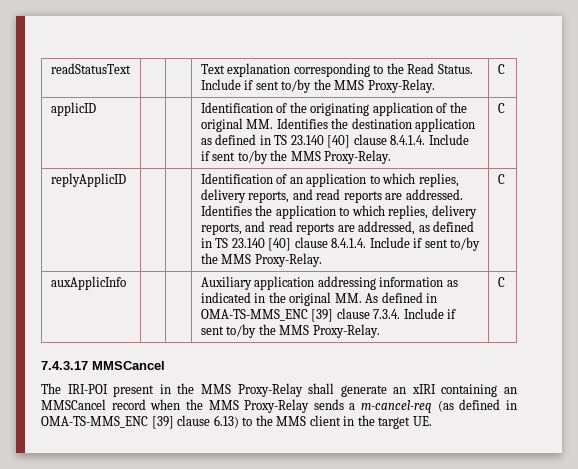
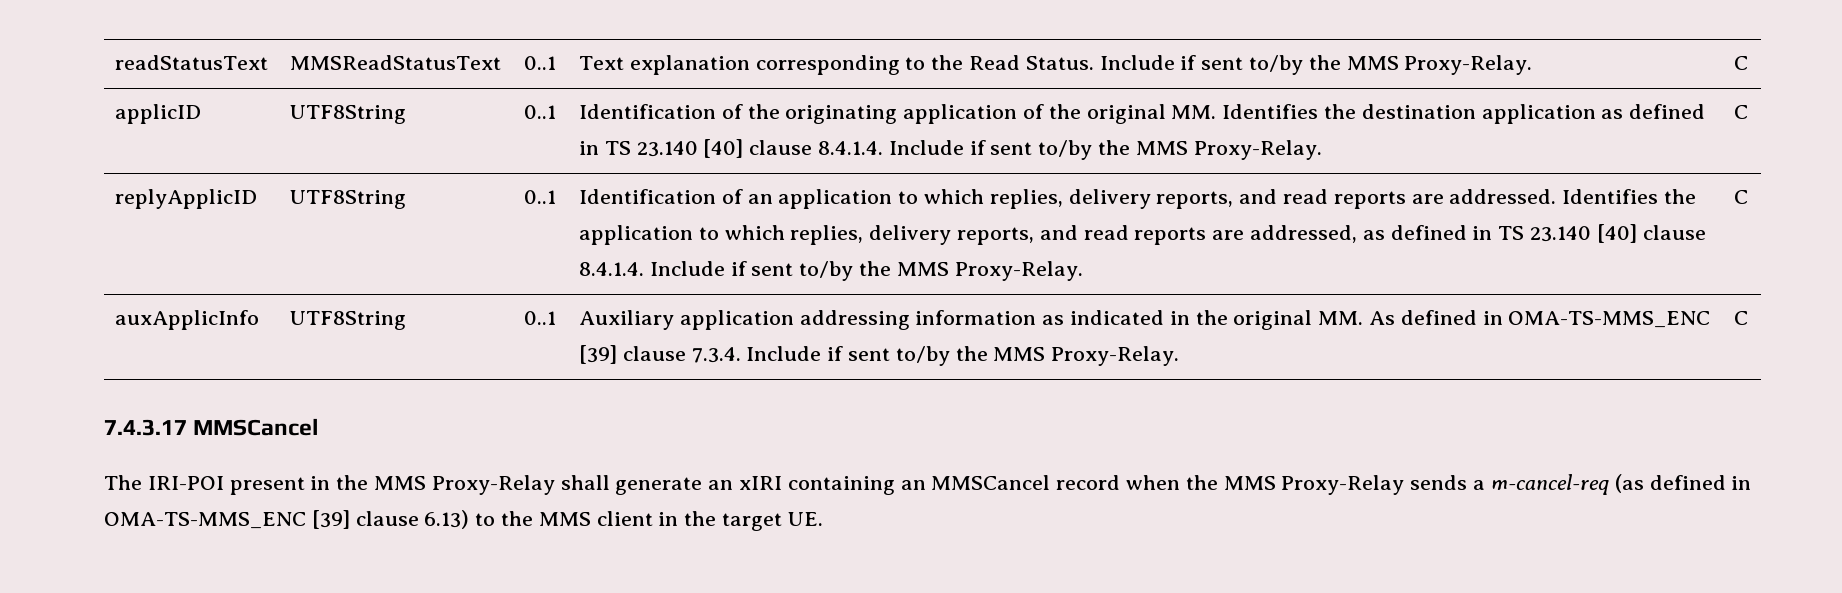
- readStatusText | | | Text explanation corresponding to the Read Status. Include if sent to/by the MMS Proxy-Relay. | C
+ readStatusText | MMSReadStatusText | 0..1 | Text explanation corresponding to the Read Status. Include if sent to/by the MMS Proxy-Relay. | C
- applicID | | | Identification of the originating application of the original MM. Identifies the destination application as defined in TS 23.140 [40] clause 8.4.1.4. Include if sent to/by the MMS Proxy-Relay. | C
+ applicID | UTF8String | 0..1 | Identification of the originating application of the original MM. Identifies the destination application as defined in TS 23.140 [40] clause 8.4.1.4. Include if sent to/by the MMS Proxy-Relay. | C
- replyApplicID
+ replyApplicID | UTF8String | 0..1
- auxApplicInfo | | | Auxiliary application addressing information as indicated in the original MM. As defined in OMA-TS-MMS_ENC [39] clause 7.3.4. Include if sent to/by the MMS Proxy-Relay. | C
+ auxApplicInfo | UTF8String | 0..1 | Auxiliary application addressing information as indicated in the original MM. As defined in OMA-TS-MMS_ENC [39] clause 7.3.4. Include if sent to/by the MMS Proxy-Relay. | C

